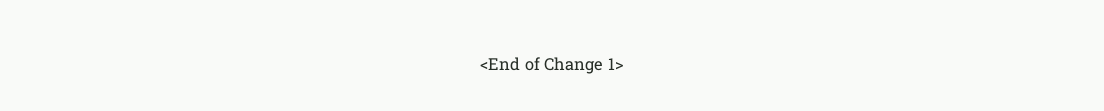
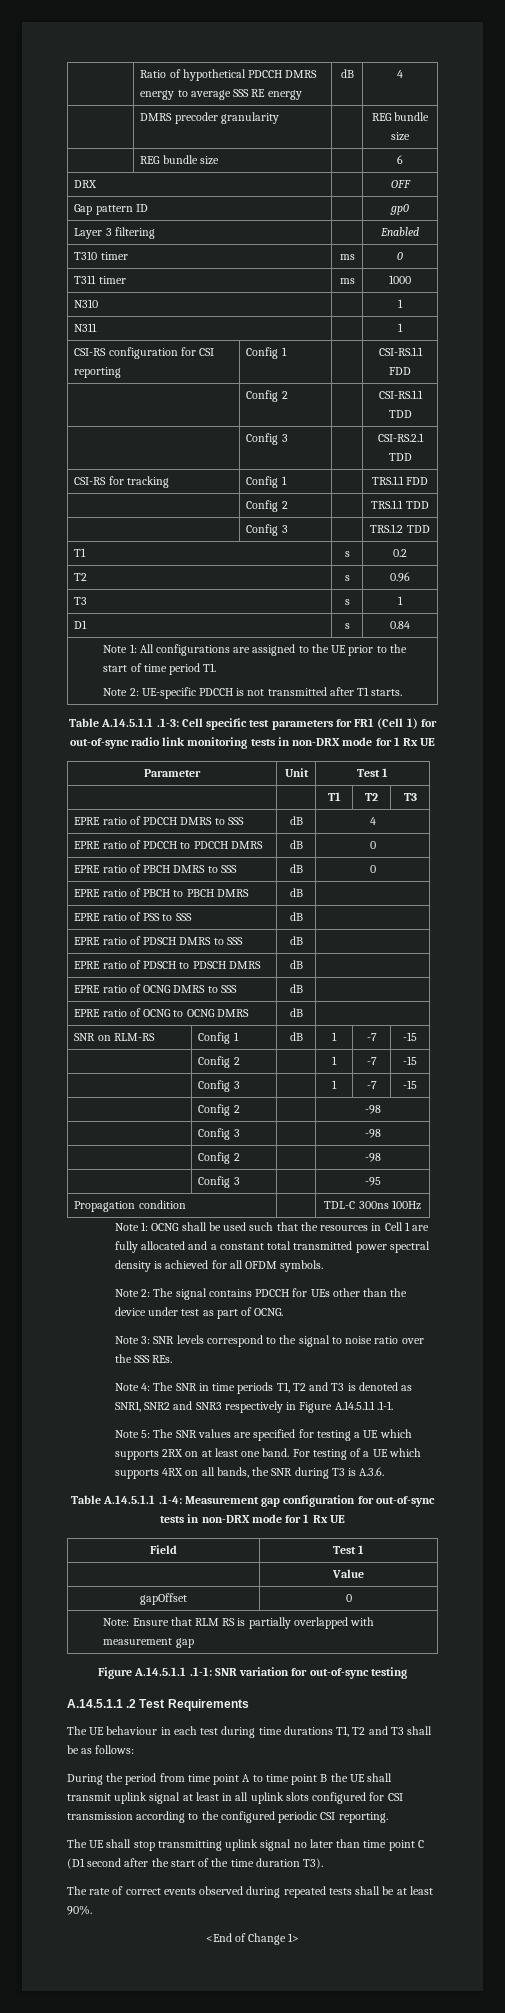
+ | Ratio of hypothetical PDCCH DMRS energy to average SSS RE energy | dB | 4
+ | DMRS precoder granularity | | REG bundle size
+ | REG bundle size | | 6
+ DRX | | OFF
+ Gap pattern ID | | gp0
+ Layer 3 filtering | | Enabled
+ T310 timer | ms | 0
+ T311 timer | ms | 1000
+ N310 | | 1
+ N311 | | 1
+ CSI-RS configuration for CSI reporting | Config 1 | | CSI-RS.1.1 FDD
+ | Config 2 | | CSI-RS.1.1 TDD
+ | Config 3 | | CSI-RS.2.1 TDD
+ CSI-RS for tracking | Config 1 | | TRS.1.1 FDD
+ | Config 2 | | TRS.1.1 TDD
+ | Config 3 | | TRS.1.2 TDD
+ T1 | s | 0.2
+ T2 | s | 0.96
+ T3 | s | 1
+ D1 | s | 0.84
+ Note 1: All configurations are assigned to the UE prior to the start of time period T1.
+ Note 2: UE-specific PDCCH is not transmitted after T1 starts.
+ Table A.14.5.1.1 .1-3: Cell specific test parameters for FR1 (Cell 1) for out-of-sync radio link monitoring tests in non-DRX mode for 1 Rx UE
+ Parameter | Unit | Test 1
+ | | T1 | T2 | T3
+ EPRE ratio of PDCCH DMRS to SSS | dB | 4
+ EPRE ratio of PDCCH to PDCCH DMRS | dB | 0
+ EPRE ratio of PBCH DMRS to SSS | dB | 0
+ EPRE ratio of PBCH to PBCH DMRS | dB |
+ EPRE ratio of PSS to SSS | dB |
+ EPRE ratio of PDSCH DMRS to SSS | dB |
+ EPRE ratio of PDSCH to PDSCH DMRS | dB |
+ EPRE ratio of OCNG DMRS to SSS | dB |
+ EPRE ratio of OCNG to OCNG DMRS | dB |
+ SNR on RLM-RS | Config 1 | dB | 1 | -7 | -15
+ | Config 2 | | 1 | -7 | -15
+ | Config 3 | | 1 | -7 | -15
+ | Config 2 | | -98
+ | Config 3 | | -98
+ | Config 2 | | -98
+ | Config 3 | | -95
+ Propagation condition | | TDL-C 300ns 100Hz
+ Note 1: OCNG shall be used such that the resources in Cell 1 are fully allocated and a constant total transmitted power spectral density is achieved for all OFDM symbols.
+ Note 2: The signal contains PDCCH for UEs other than the device under test as part of OCNG.
+ Note 3: SNR levels correspond to the signal to noise ratio over the SSS REs.
+ Note 4: The SNR in time periods T1, T2 and T3 is denoted as SNR1, SNR2 and SNR3 respectively in Figure A.14.5.1.1 .1-1.
+ Note 5: The SNR values are specified for testing a UE which supports 2RX on at least one band. For testing of a UE which supports 4RX on all bands, the SNR during T3 is A.3.6.
+ Table A.14.5.1.1 .1-4: Measurement gap configuration for out-of-sync tests in non-DRX mode for 1 Rx UE
+ Field | Test 1
+ | Value
+ gapOffset | 0
+ Note: Ensure that RLM RS is partially overlapped with measurement gap
+ Figure A.14.5.1.1 .1-1: SNR variation for out-of-sync testing
+ A.14.5.1.1 .2 Test Requirements
+ The UE behaviour in each test during time durations T1, T2 and T3 shall be as follows:
+ During the period from time point A to time point B the UE shall transmit uplink signal at least in all uplink slots configured for CSI transmission according to the configured periodic CSI reporting.
+ The UE shall stop transmitting uplink signal no later than time point C (D1 second after the start of the time duration T3).
+ The rate of correct events observed during repeated tests shall be at least 90%.

